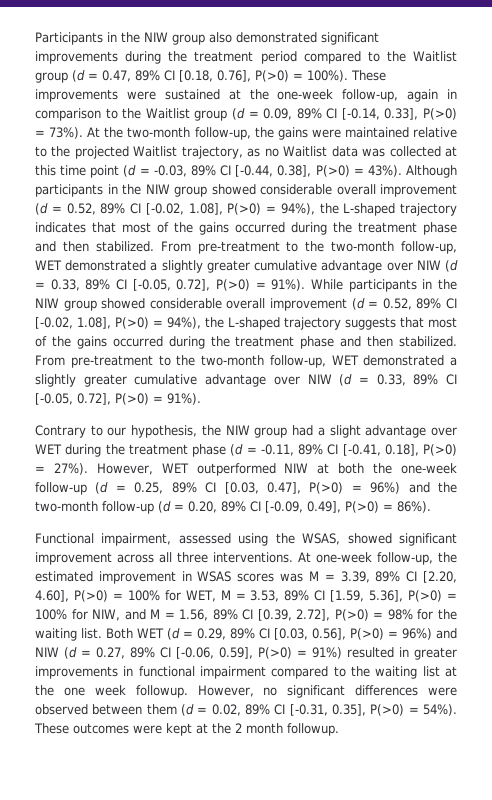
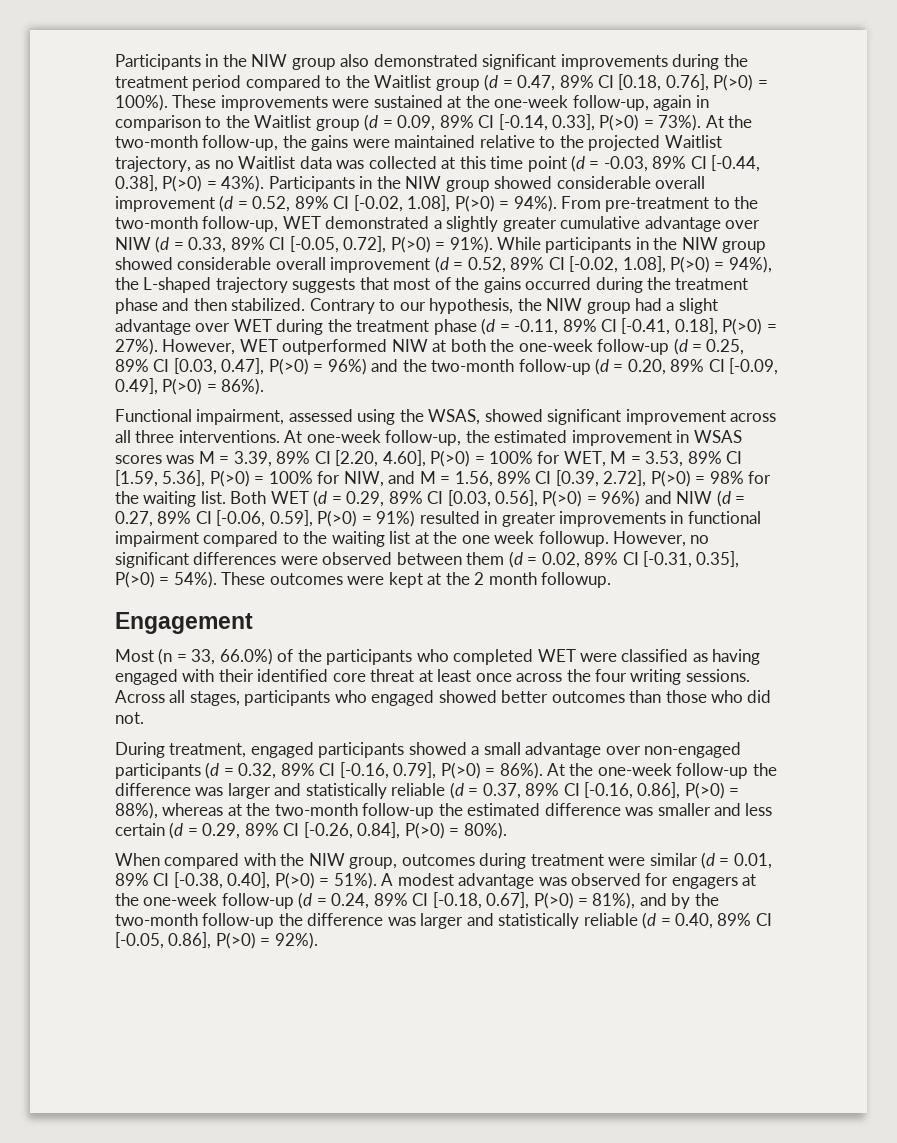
- Although participants in the NIW group showed considerable overall improvement (d = 0.52, 89% CI [-0.02, 1.08], P(>0) = 94%), the L-shaped trajectory indicates that most of the gains occurred during the treatment phase and then stabilized.
+ Participants in the NIW group showed considerable overall improvement (d = 0.52, 89% CI [-0.02, 1.08], P(>0) = 94%).
- While participants in the NIW group showed considerable overall improvement (d = 0.52, 89% CI [-0.02, 1.08], P(>0) = 94%), the L-shaped trajectory suggests that most of the gains occurred during the treatment phase and then stabilized. From pre-treatment to the two-month follow-up, WET demonstrated a slightly greater cumulative advantage over NIW (d = 0.33, 89% CI [-0.05, 0.72], P(>0) = 91%).
- Contrary to our hypothesis, the NIW group had a slight advantage over WET during the treatment phase (d = -0.11, 89% CI [-0.41, 0.18], P(>0) = 27%).
+ While participants in the NIW group showed considerable overall improvement (d = 0.52, 89% CI [-0.02, 1.08], P(>0) = 94%), the L-shaped trajectory suggests that most of the gains occurred during the treatment phase and then stabilized. Contrary to our hypothesis, the NIW group had a slight advantage over WET during the treatment phase (d = -0.11, 89% CI [-0.41, 0.18], P(>0) = 27%).
+ Engagement
+ Most (n = 33, 66.0%) of the participants who completed WET were classified as having engaged with their identified core threat at least once across the four writing sessions. Across all stages, participants who engaged showed better outcomes than those who did not.
+ During treatment, engaged participants showed a small advantage over non-engaged participants (d = 0.32, 89% CI [-0.16, 0.79], P(>0) = 86%). At the one-week follow-up the difference was larger and statistically reliable (d = 0.37, 89% CI [-0.16, 0.86], P(>0) = 88%), whereas at the two-month follow-up the estimated difference was smaller and less certain (d = 0.29, 89% CI [-0.26, 0.84], P(>0) = 80%).
+ When compared with the NIW group, outcomes during treatment were similar (d = 0.01, 89% CI [-0.38, 0.40], P(>0) = 51%). A modest advantage was observed for engagers at the one-week follow-up (d = 0.24, 89% CI [-0.18, 0.67], P(>0) = 81%), and by the two-month follow-up the difference was larger and statistically reliable (d = 0.40, 89% CI [-0.05, 0.86], P(>0) = 92%).

